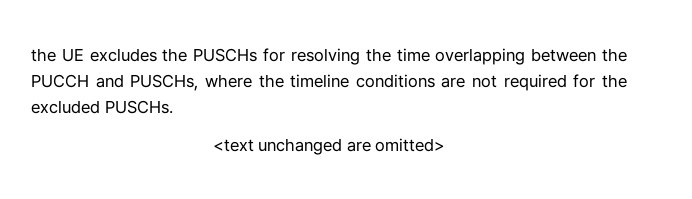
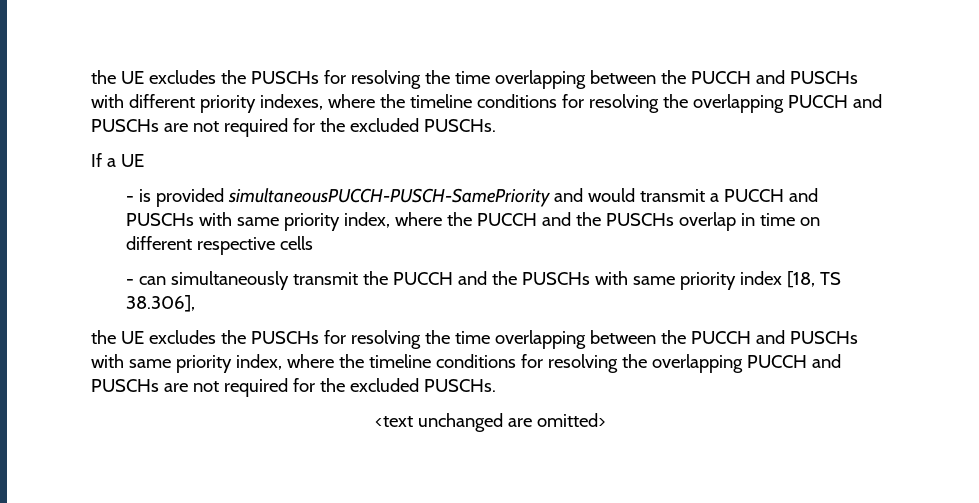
- the UE excludes the PUSCHs for resolving the time overlapping between the PUCCH and PUSCHs, where the timeline conditions are not required for the excluded PUSCHs.
+ the UE excludes the PUSCHs for resolving the time overlapping between the PUCCH and PUSCHs with different priority indexes, where the timeline conditions for resolving the overlapping PUCCH and PUSCHs are not required for the excluded PUSCHs.
+ If a UE
+ - is provided simultaneousPUCCH-PUSCH-SamePriority and would transmit a PUCCH and PUSCHs with same priority index, where the PUCCH and the PUSCHs overlap in time on different respective cells
+ - can simultaneously transmit the PUCCH and the PUSCHs with same priority index [18, TS 38.306],
+ the UE excludes the PUSCHs for resolving the time overlapping between the PUCCH and PUSCHs with same priority index, where the timeline conditions for resolving the overlapping PUCCH and PUSCHs are not required for the excluded PUSCHs.

